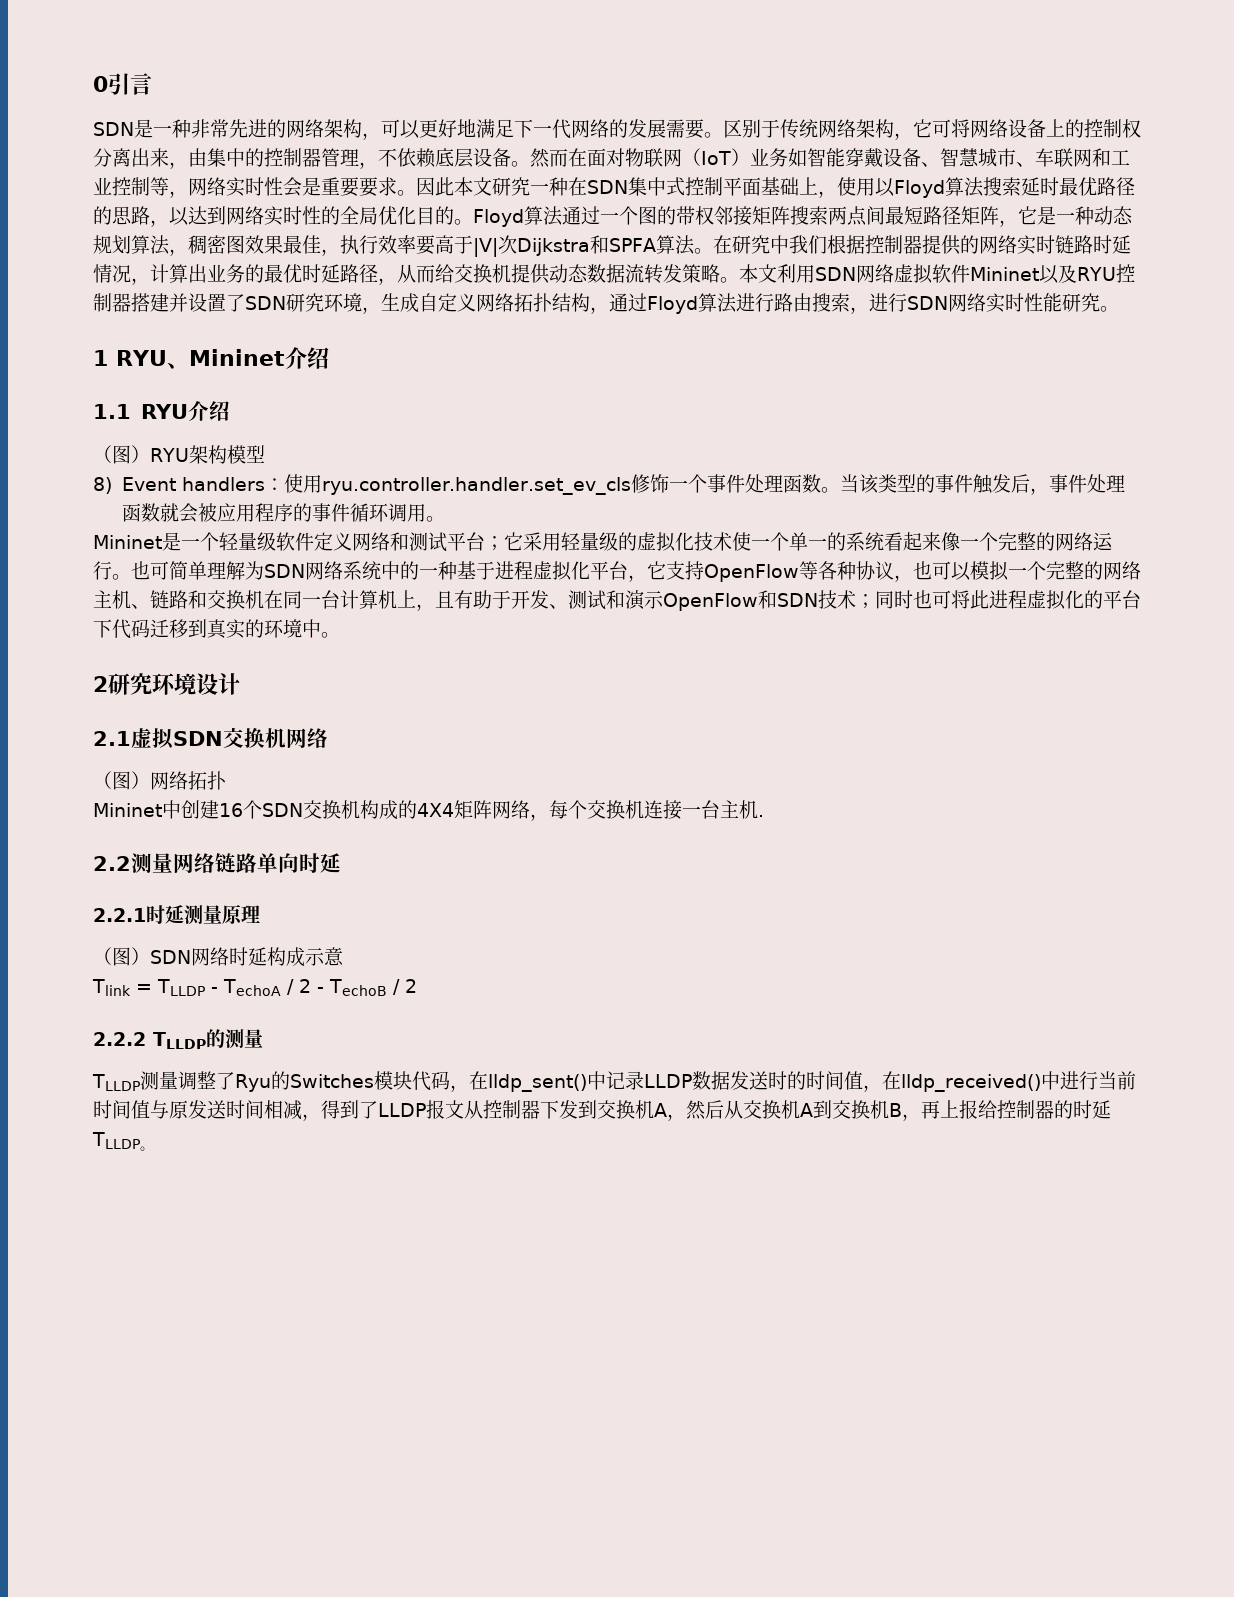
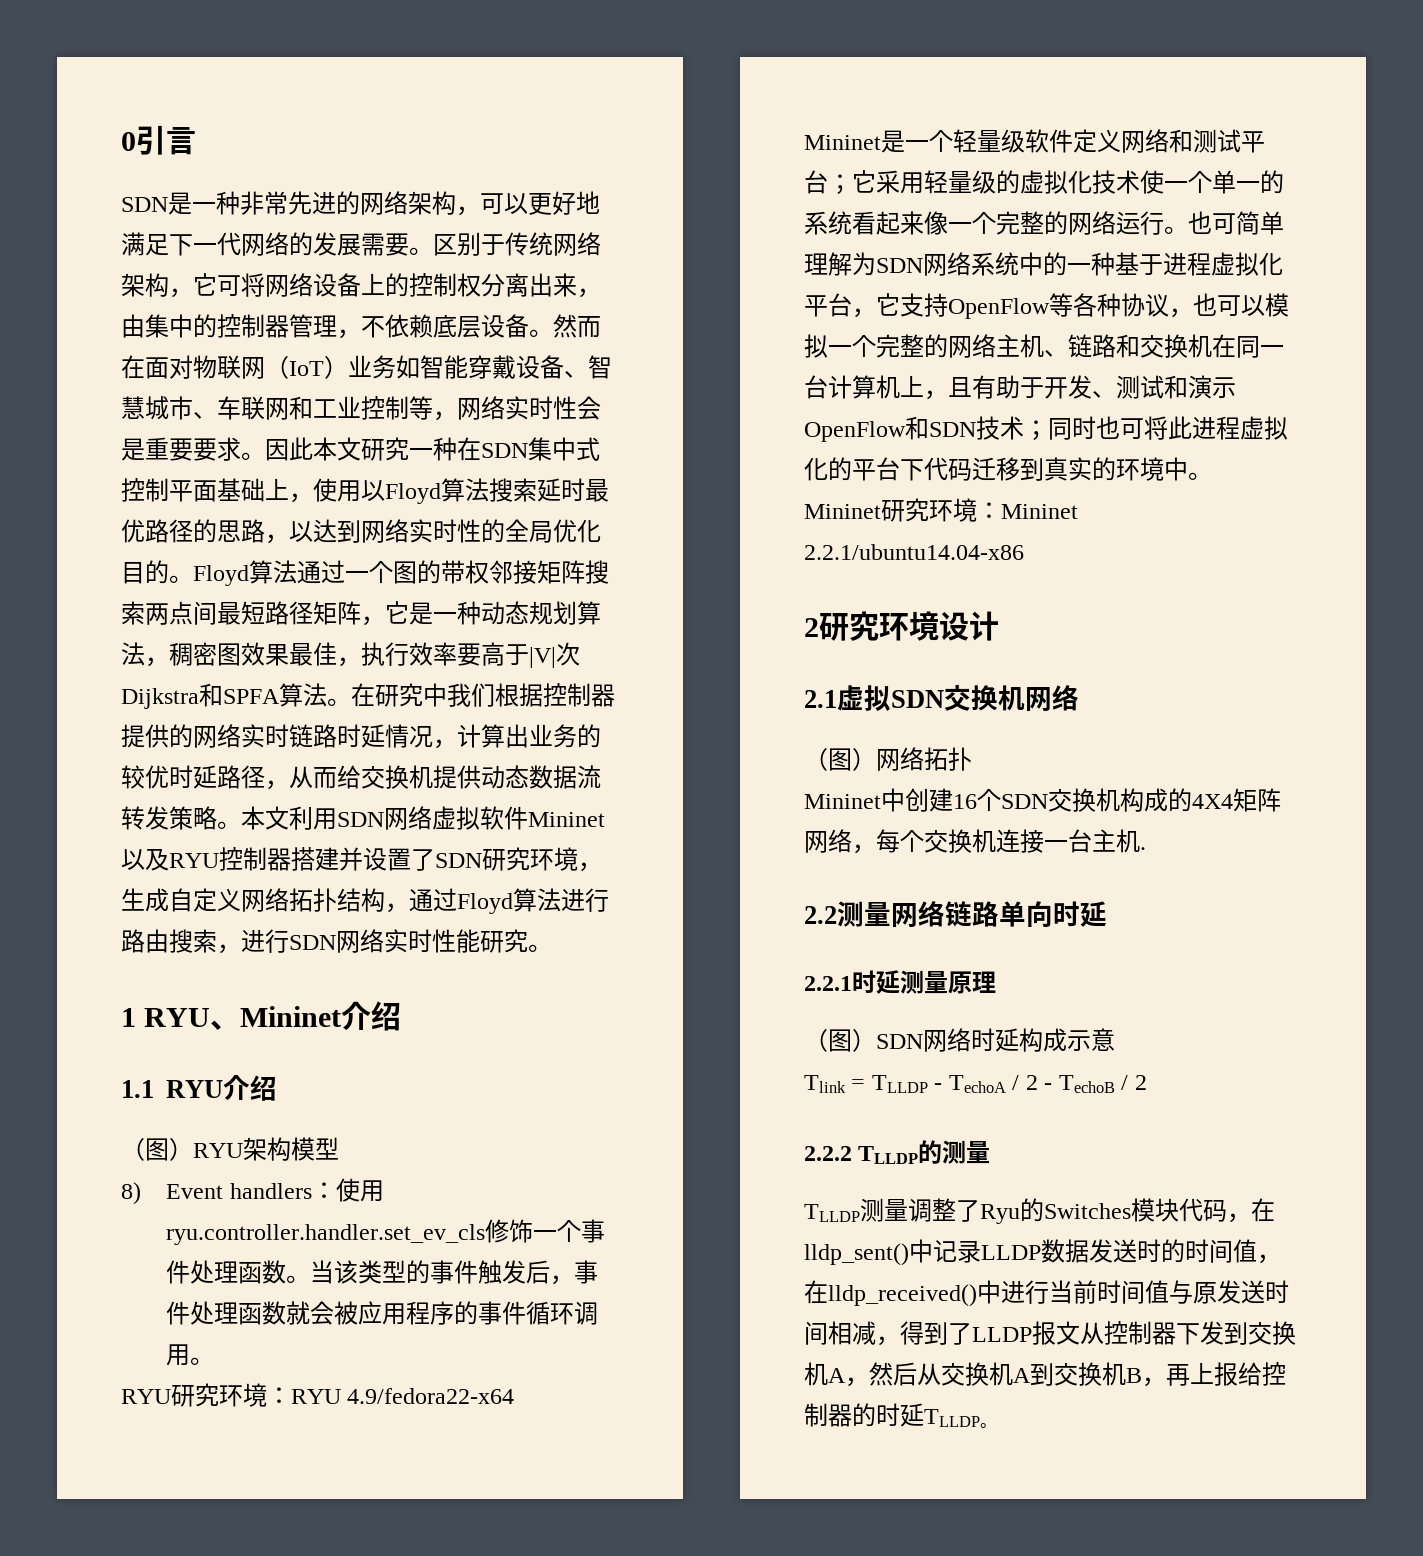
- 在研究中我们根据控制器提供的网络实时链路时延情况，计算出业务的最优时延路径，从而给交换机提供动态数据流转发策略。
+ 在研究中我们根据控制器提供的网络实时链路时延情况，计算出业务的较优时延路径，从而给交换机提供动态数据流转发策略。
+ RYU研究环境：RYU 4.9/fedora22-x64
+ Mininet研究环境：Mininet 2.2.1/ubuntu14.04-x86

